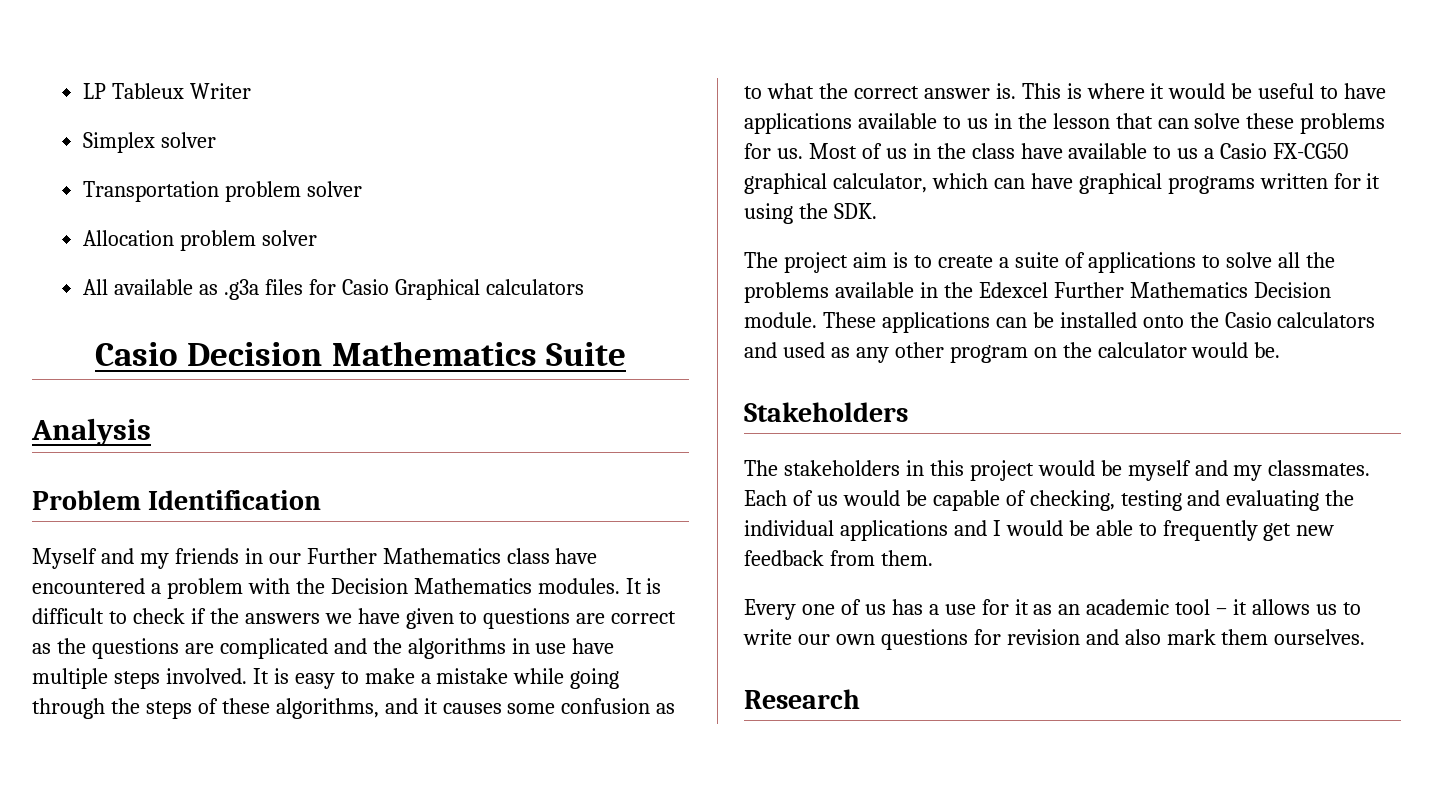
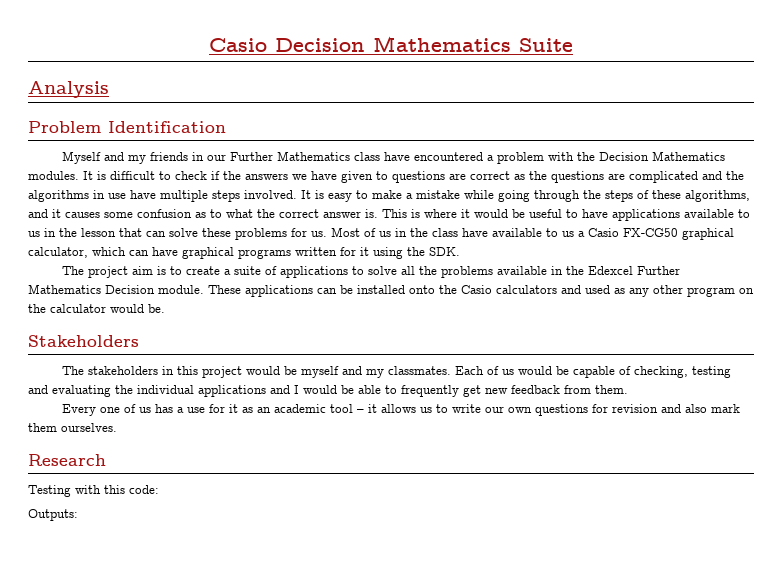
- LP Tableux Writer
- Simplex solver
- Transportation problem solver
- Allocation problem solver
- All available as .g3a files for Casio Graphical calculators
+ Testing with this code:
+ Outputs:

